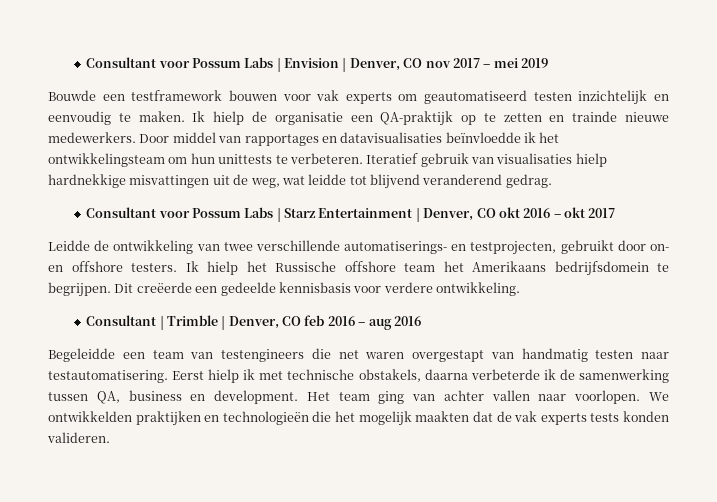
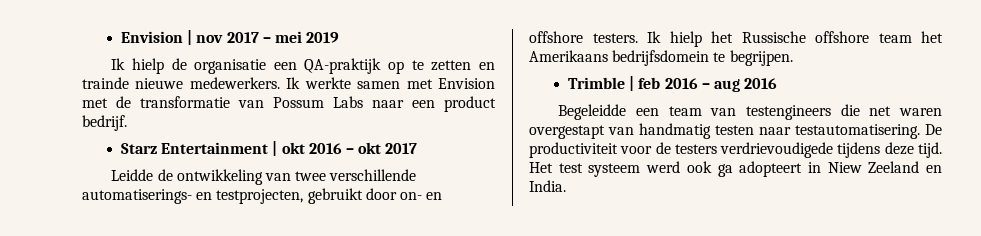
- Consultant voor Possum Labs | Envision | Denver, CO nov 2017 – mei 2019
+ Envision | nov 2017 – mei 2019
- Bouwde een testframework bouwen voor vak experts om geautomatiseerd testen inzichtelijk en eenvoudig te maken.
- Door middel van rapportages en datavisualisaties beïnvloedde ik het ontwikkelingsteam om hun unittests te verbeteren. Iteratief gebruik van visualisaties hielp hardnekkige misvattingen uit de weg, wat leidde tot blijvend veranderend gedrag.
- Consultant voor Possum Labs | Starz Entertainment | Denver, CO okt 2016 – okt 2017
+ Ik werkte samen met Envision met de transformatie van Possum Labs naar een product bedrijf.
+ Starz Entertainment | okt 2016 – okt 2017
- Ik hielp het Russische offshore team het Amerikaans bedrijfsdomein te begrijpen. Dit creëerde een gedeelde kennisbasis voor verdere ontwikkeling.
- Consultant | Trimble | Denver, CO feb 2016 – aug 2016
+ Ik hielp het Russische offshore team het Amerikaans bedrijfsdomein te begrijpen.
+ Trimble | feb 2016 – aug 2016
- Eerst hielp ik met technische obstakels, daarna verbeterde ik de samenwerking tussen QA, business en development. Het team ging van achter vallen naar voorlopen. We ontwikkelden praktijken en technologieën die het mogelijk maakten dat de vak experts tests konden valideren.
+ De productiviteit voor de testers verdrievoudigede tijdens deze tijd. Het test systeem werd ook ga adopteert in Niew Zeeland en India.

